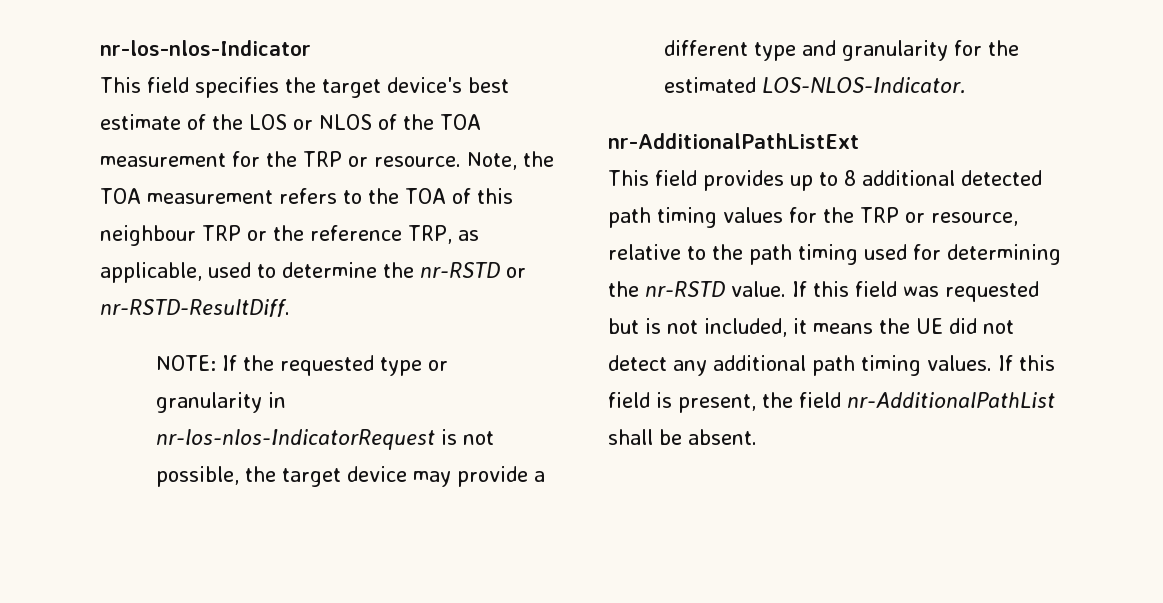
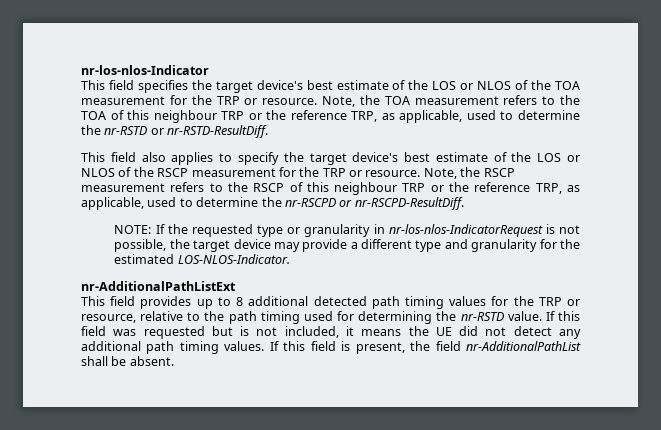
+ This field also applies to specify the target device's best estimate of the LOS or NLOS of the RSCP measurement for the TRP or resource. Note, the RSCP measurement refers to the RSCP of this neighbour TRP or the reference TRP, as applicable, used to determine the nr-RSCPD or nr-RSCPD-ResultDiff.

